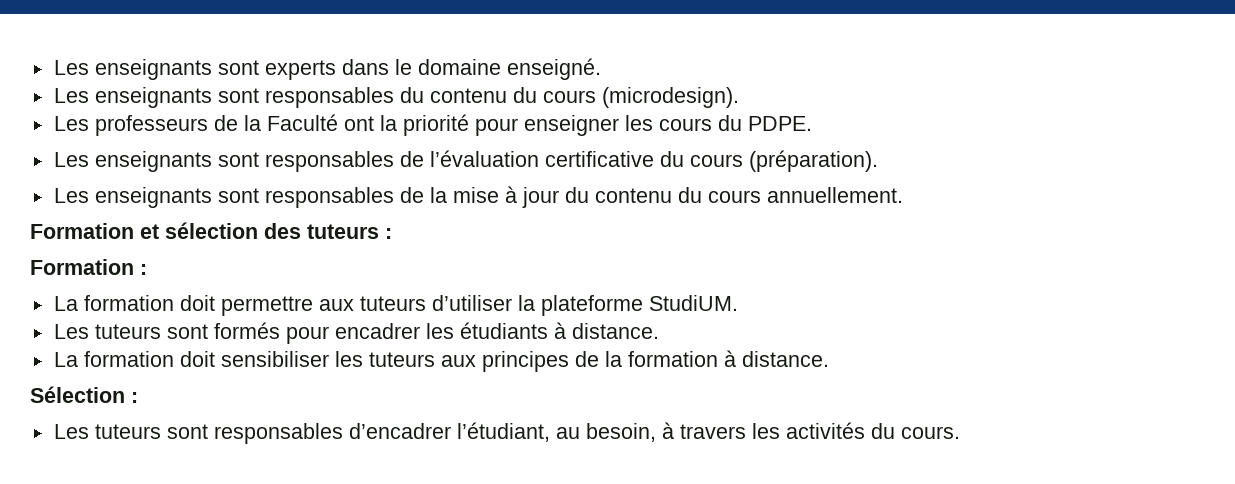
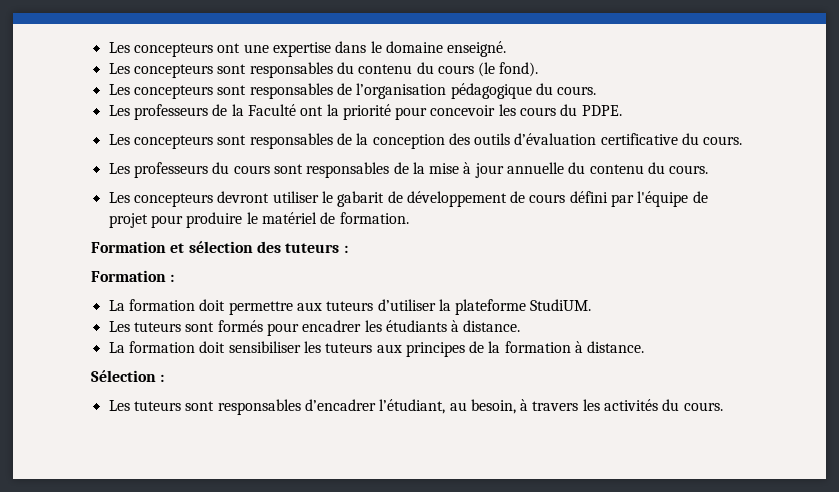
- Les enseignants sont experts dans le domaine enseigné.
+ Les concepteurs ont une expertise dans le domaine enseigné.
- Les enseignants sont responsables du contenu du cours (microdesign).
+ Les concepteurs sont responsables du contenu du cours (le fond).
+ Les concepteurs sont responsables de l’organisation pédagogique du cours.
- Les professeurs de la Faculté ont la priorité pour enseigner les cours du PDPE.
+ Les professeurs de la Faculté ont la priorité pour concevoir les cours du PDPE.
- Les enseignants sont responsables de l’évaluation certificative du cours (préparation).
- Les enseignants sont responsables de la mise à jour du contenu du cours annuellement.
+ Les concepteurs sont responsables de la conception des outils d’évaluation certificative du cours.
+ Les professeurs du cours sont responsables de la mise à jour annuelle du contenu du cours.
+ Les concepteurs devront utiliser le gabarit de développement de cours défini par l'équipe de projet pour produire le matériel de formation.

